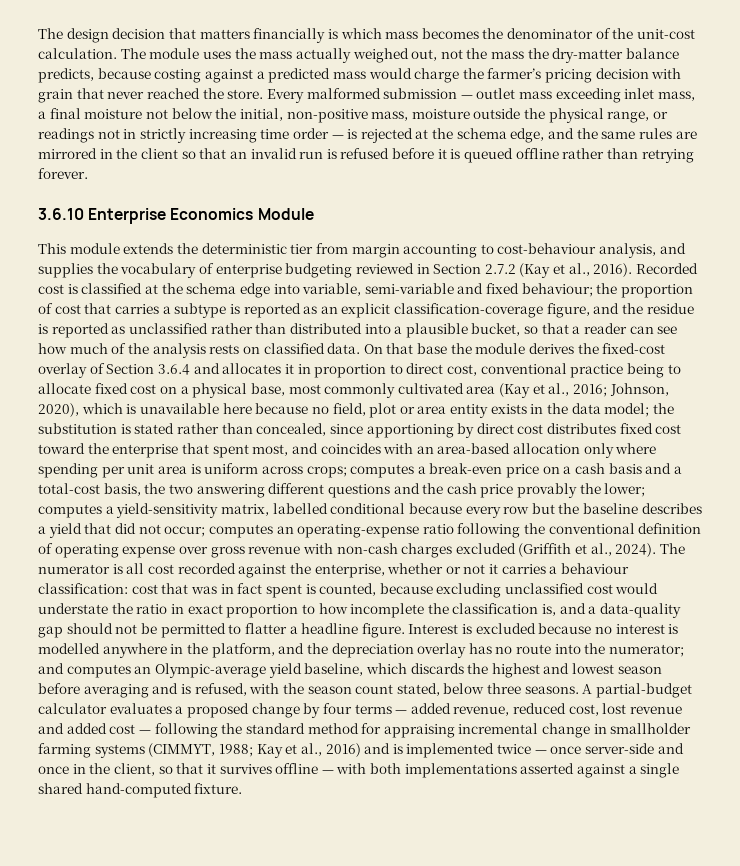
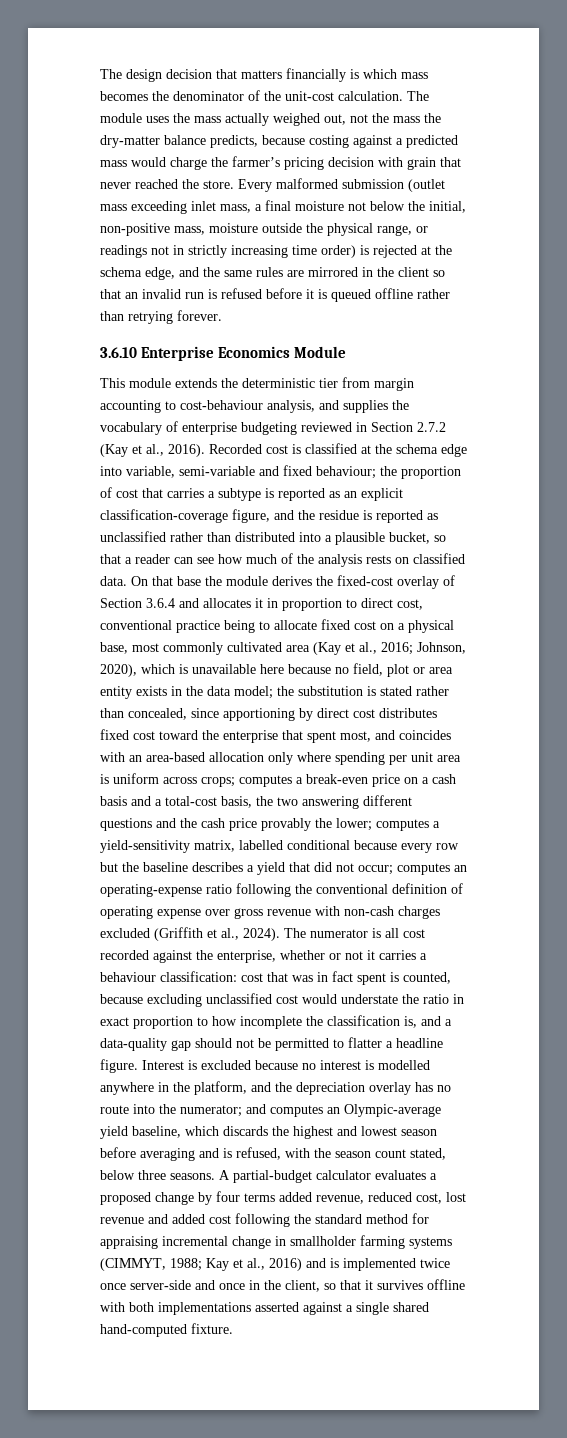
- Every malformed submission — outlet mass exceeding inlet mass, a final moisture not below the initial, non-positive mass, moisture outside the physical range, or readings not in strictly increasing time order — is rejected at the schema edge, and the same rules are mirrored in the client so that an invalid run is refused before it is queued offline rather than retrying forever.
+ Every malformed submission (outlet mass exceeding inlet mass, a final moisture not below the initial, non-positive mass, moisture outside the physical range, or readings not in strictly increasing time order) is rejected at the schema edge, and the same rules are mirrored in the client so that an invalid run is refused before it is queued offline rather than retrying forever.
- A partial-budget calculator evaluates a proposed change by four terms — added revenue, reduced cost, lost revenue and added cost — following the standard method for appraising incremental change in smallholder farming systems (CIMMYT, 1988;
+ A partial-budget calculator evaluates a proposed change by four terms added revenue, reduced cost, lost revenue and added cost following the standard method for appraising incremental change in smallholder farming systems (CIMMYT, 1988;
- Kay et al., 2016) and is implemented twice — once server-side and once in the client, so that it survives offline — with both implementations asserted against a single shared hand-computed fixture.
+ Kay et al., 2016) and is implemented twice once server-side and once in the client, so that it survives offline with both implementations asserted against a single shared hand-computed fixture.

